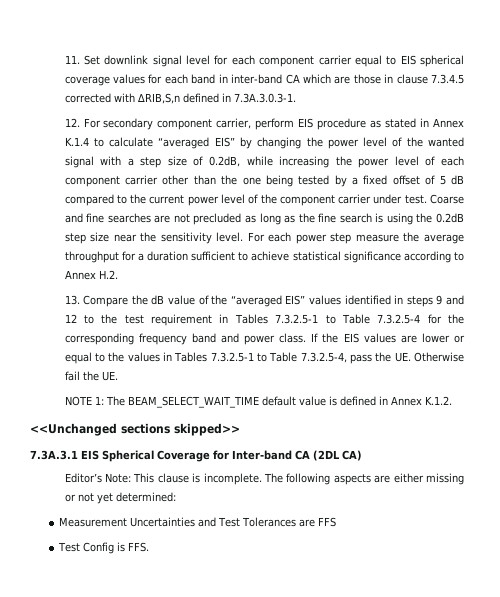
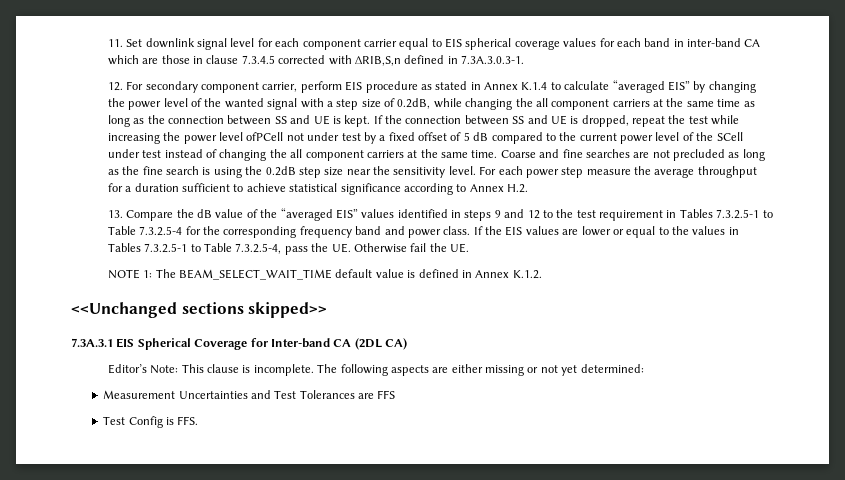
- 12. For secondary component carrier, perform EIS procedure as stated in Annex K.1.4 to calculate “averaged EIS” by changing the power level of the wanted signal with a step size of 0.2dB, while increasing the power level of each component carrier other than the one being tested by a fixed offset of 5 dB compared to the current power level of the component carrier under test.
+ 12. For secondary component carrier, perform EIS procedure as stated in Annex K.1.4 to calculate “averaged EIS” by changing the power level of the wanted signal with a step size of 0.2dB, while changing the all component carriers at the same time as long as the connection between SS and UE is kept. If the connection between SS and UE is dropped, repeat the test while increasing the power level ofPCell not under test by a fixed offset of 5 dB compared to the current power level of the SCell under test instead of changing the all component carriers at the same time.

